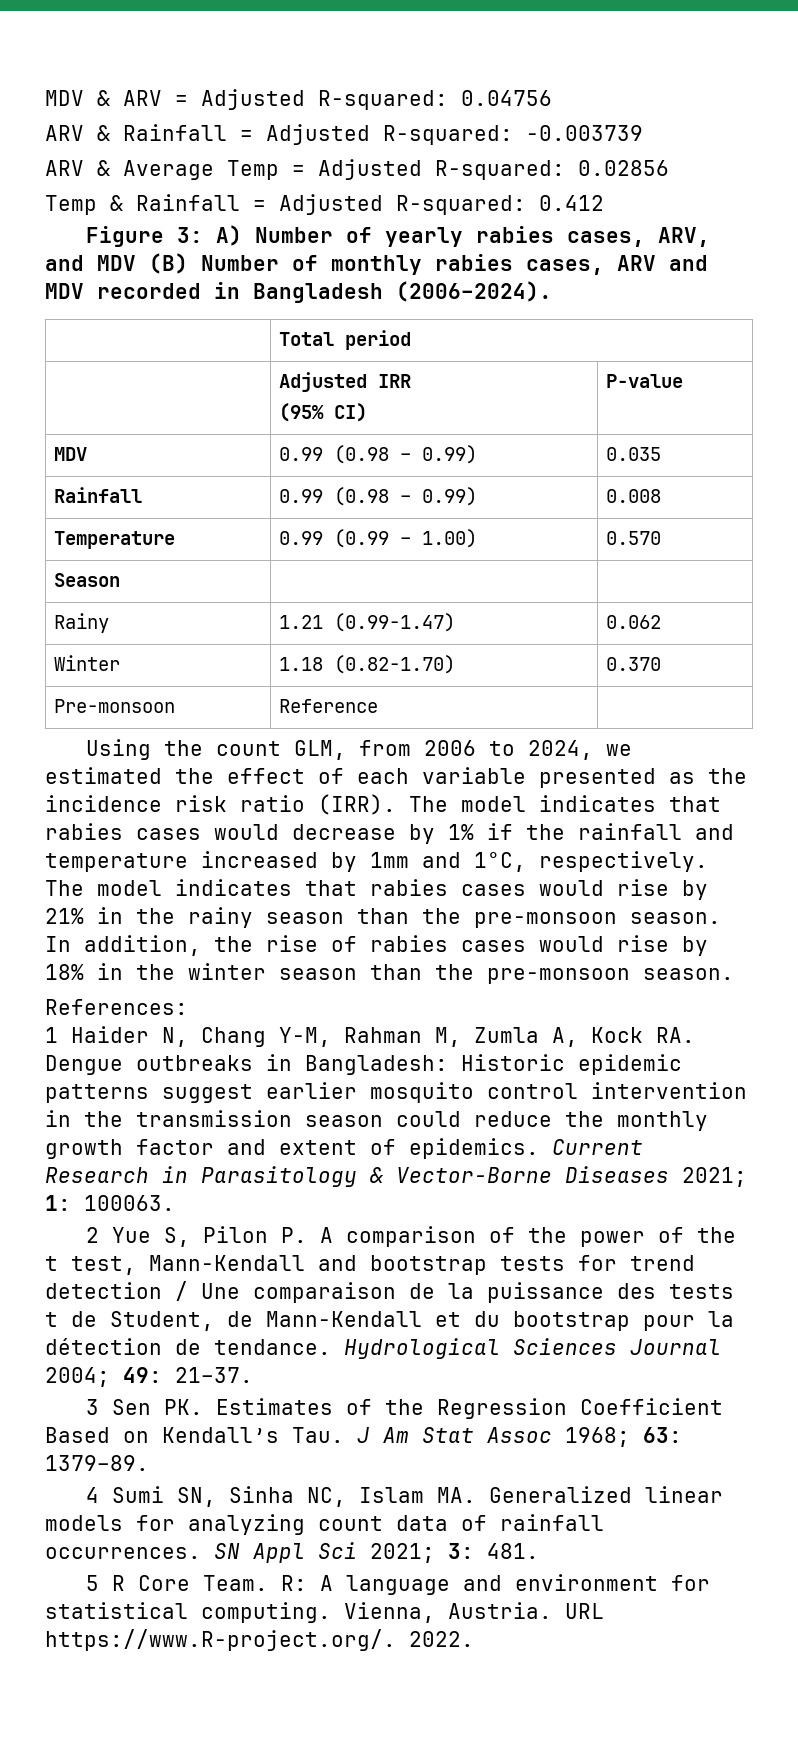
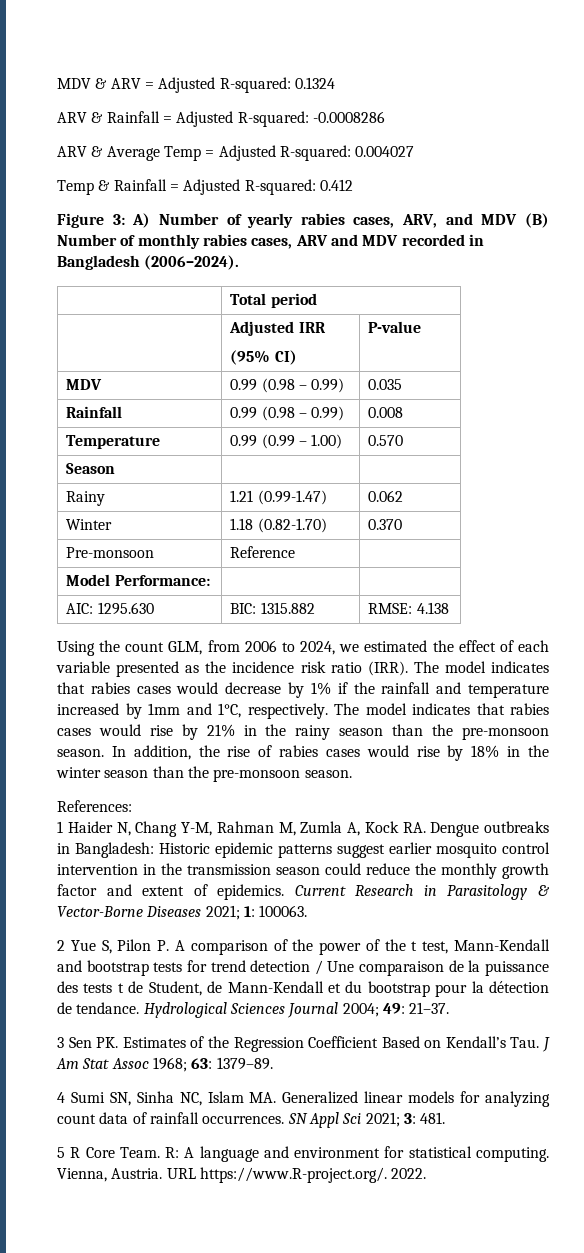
- MDV & ARV = Adjusted R-squared: 0.04756
+ MDV & ARV = Adjusted R-squared: 0.1324
- ARV & Rainfall = Adjusted R-squared: -0.003739
+ ARV & Rainfall = Adjusted R-squared: -0.0008286
- ARV & Average Temp = Adjusted R-squared: 0.02856
+ ARV & Average Temp = Adjusted R-squared: 0.004027
+ Model Performance: | |
+ AIC: 1295.630 | BIC: 1315.882 | RMSE: 4.138

